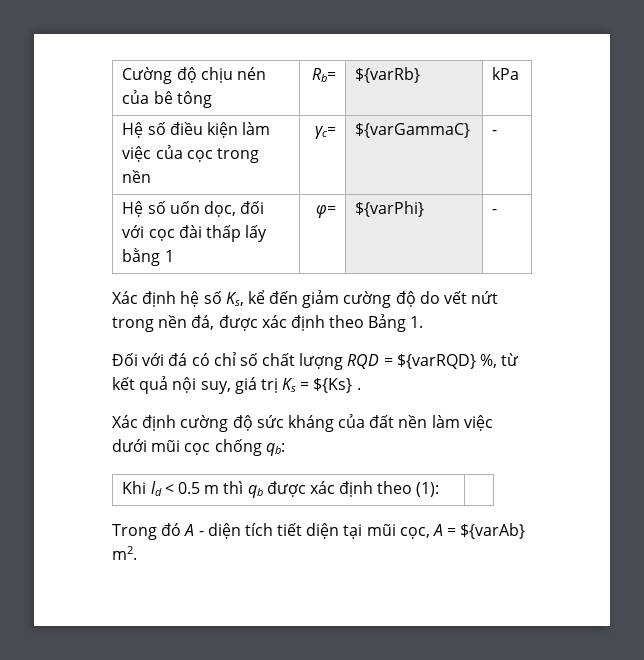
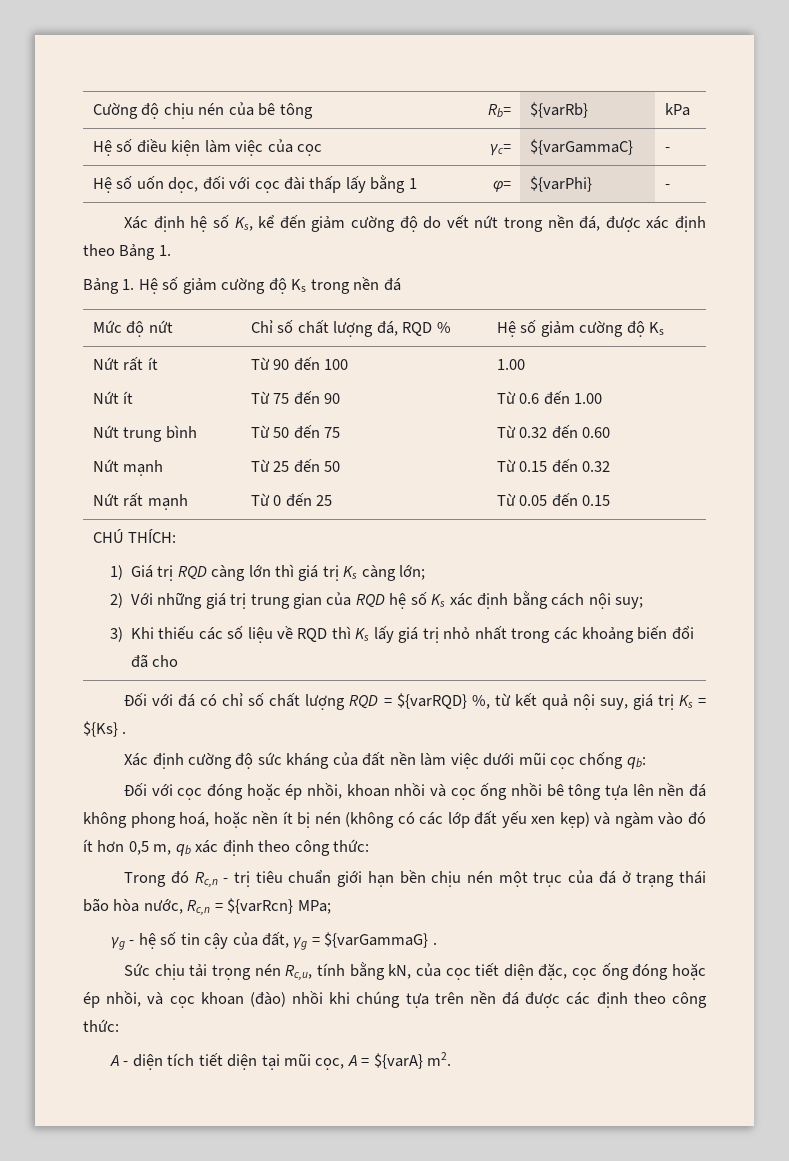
- Hệ số điều kiện làm việc của cọc trong nền | γc= | ${varGammaC} | -
+ Hệ số điều kiện làm việc của cọc | γc= | ${varGammaC} | -
+ Bảng 1. Hệ số giảm cường độ Ks trong nền đá
+ Mức độ nứt | Chỉ số chất lượng đá, RQD % | Hệ số giảm cường độ Ks
+ Nứt rất ít
+ Nứt ít
+ Nứt trung bình
+ Nứt mạnh
+ Nứt rất mạnh | Từ 90 đến 100
+ Từ 75 đến 90
+ Từ 50 đến 75
+ Từ 25 đến 50
+ Từ 0 đến 25 | 1.00
+ Từ 0.6 đến 1.00
+ Từ 0.32 đến 0.60
+ Từ 0.15 đến 0.32
+ Từ 0.05 đến 0.15
+ CHÚ THÍCH:
+ 1) Giá trị RQD càng lớn thì giá trị Ks càng lớn;
+ 2) Với những giá trị trung gian của RQD hệ số Ks xác định bằng cách nội suy;
+ 3) Khi thiếu các số liệu về RQD thì Ks lấy giá trị nhỏ nhất trong các khoảng biến đổi đã cho
- Khi ld < 0.5 m thì qb được xác định theo (1): |
+ Đối với cọc đóng hoặc ép nhồi, khoan nhồi và cọc ống nhồi bê tông tựa lên nền đá không phong hoá, hoặc nền ít bị nén (không có các lớp đất yếu xen kẹp) và ngàm vào đó ít hơn 0,5 m, qb xác định theo công thức:
- Trong đó A - diện tích tiết diện tại mũi cọc, A = ${varAb} m2.
+ Trong đó Rc,n - trị tiêu chuẩn giới hạn bền chịu nén một trục của đá ở trạng thái bão hòa nước, Rc,n = ${varRcn} MPa;
+ γg - hệ số tin cậy của đất, γg = ${varGammaG} .
+ Sức chịu tải trọng nén Rc,u, tính bằng kN, của cọc tiết diện đặc, cọc ống đóng hoặc ép nhồi, và cọc khoan (đào) nhồi khi chúng tựa trên nền đá được các định theo công thức:
+ A - diện tích tiết diện tại mũi cọc, A = ${varA} m2.

